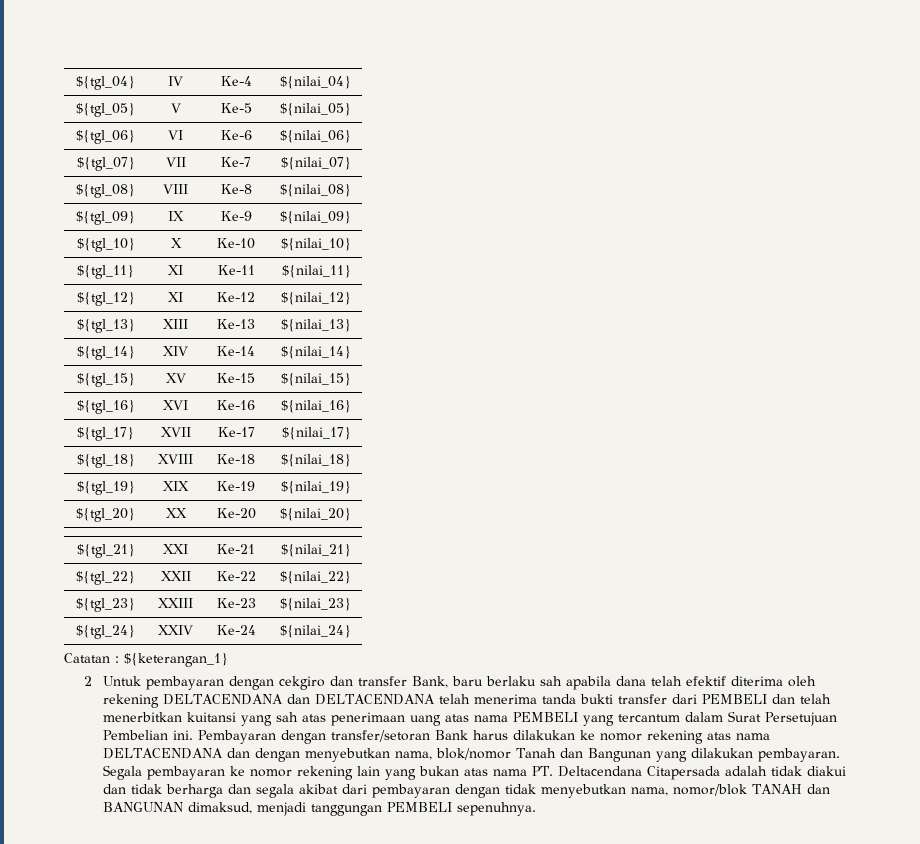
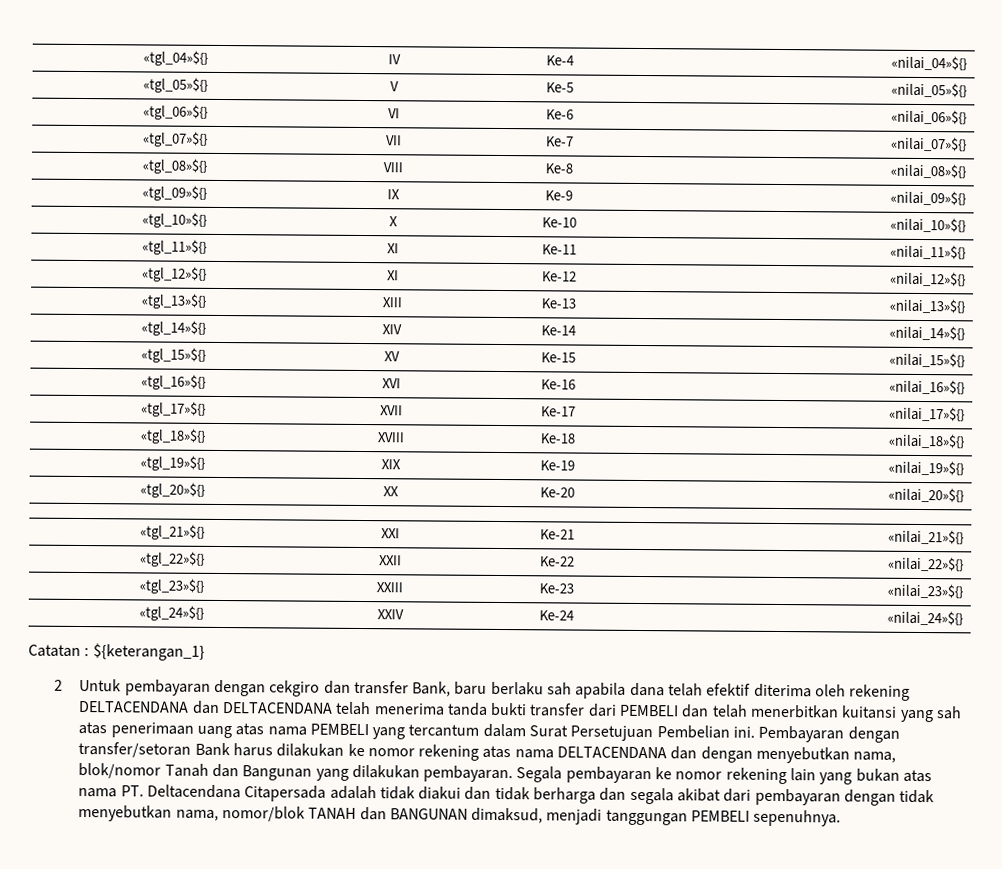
- ${tgl_04} | IV | Ke-4 | ${nilai_04}
- ${tgl_05} | V | Ke-5 | ${nilai_05}
- ${tgl_06} | VI | Ke-6 | ${nilai_06}
- ${tgl_07} | VII | Ke-7 | ${nilai_07}
- ${tgl_08} | VIII | Ke-8 | ${nilai_08}
- ${tgl_09} | IX | Ke-9 | ${nilai_09}
- ${tgl_10} | X | Ke-10 | ${nilai_10}
- ${tgl_11} | XI | Ke-11 | ${nilai_11}
- ${tgl_12} | XI | Ke-12 | ${nilai_12}
- ${tgl_13} | XIII | Ke-13 | ${nilai_13}
- ${tgl_14} | XIV | Ke-14 | ${nilai_14}
- ${tgl_15} | XV | Ke-15 | ${nilai_15}
- ${tgl_16} | XVI | Ke-16 | ${nilai_16}
- ${tgl_17} | XVII | Ke-17 | ${nilai_17}
- ${tgl_18} | XVIII | Ke-18 | ${nilai_18}
- ${tgl_19} | XIX | Ke-19 | ${nilai_19}
- ${tgl_20} | XX | Ke-20 | ${nilai_20}
- ${tgl_21} | XXI | Ke-21 | ${nilai_21}
- ${tgl_22} | XXII | Ke-22 | ${nilai_22}
- ${tgl_23} | XXIII | Ke-23 | ${nilai_23}
- ${tgl_24} | XXIV | Ke-24 | ${nilai_24}
+ «tgl_04»${} | IV | Ke-4 | «nilai_04»${}
+ «tgl_05»${} | V | Ke-5 | «nilai_05»${}
+ «tgl_06»${} | VI | Ke-6 | «nilai_06»${}
+ «tgl_07»${} | VII | Ke-7 | «nilai_07»${}
+ «tgl_08»${} | VIII | Ke-8 | «nilai_08»${}
+ «tgl_09»${} | IX | Ke-9 | «nilai_09»${}
+ «tgl_10»${} | X | Ke-10 | «nilai_10»${}
+ «tgl_11»${} | XI | Ke-11 | «nilai_11»${}
+ «tgl_12»${} | XI | Ke-12 | «nilai_12»${}
+ «tgl_13»${} | XIII | Ke-13 | «nilai_13»${}
+ «tgl_14»${} | XIV | Ke-14 | «nilai_14»${}
+ «tgl_15»${} | XV | Ke-15 | «nilai_15»${}
+ «tgl_16»${} | XVI | Ke-16 | «nilai_16»${}
+ «tgl_17»${} | XVII | Ke-17 | «nilai_17»${}
+ «tgl_18»${} | XVIII | Ke-18 | «nilai_18»${}
+ «tgl_19»${} | XIX | Ke-19 | «nilai_19»${}
+ «tgl_20»${} | XX | Ke-20 | «nilai_20»${}
+ «tgl_21»${} | XXI | Ke-21 | «nilai_21»${}
+ «tgl_22»${} | XXII | Ke-22 | «nilai_22»${}
+ «tgl_23»${} | XXIII | Ke-23 | «nilai_23»${}
+ «tgl_24»${} | XXIV | Ke-24 | «nilai_24»${}

